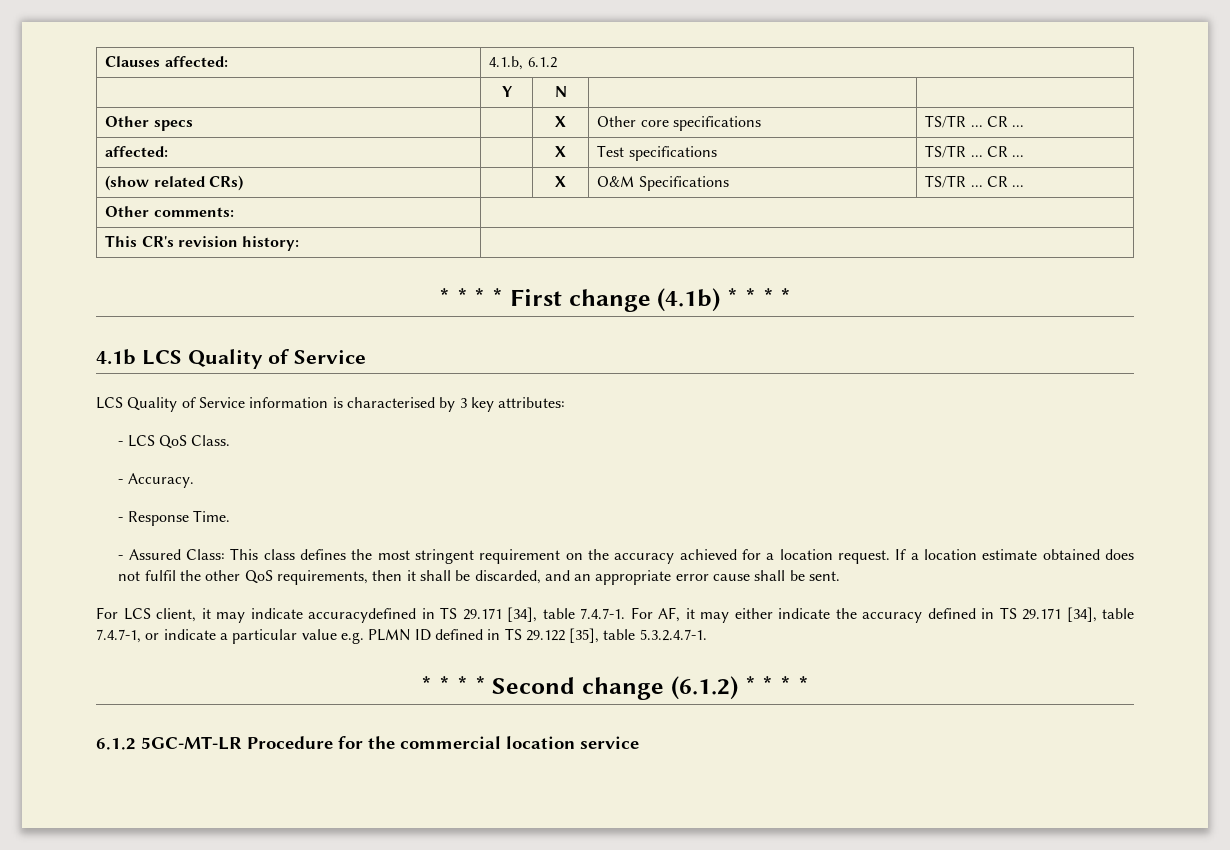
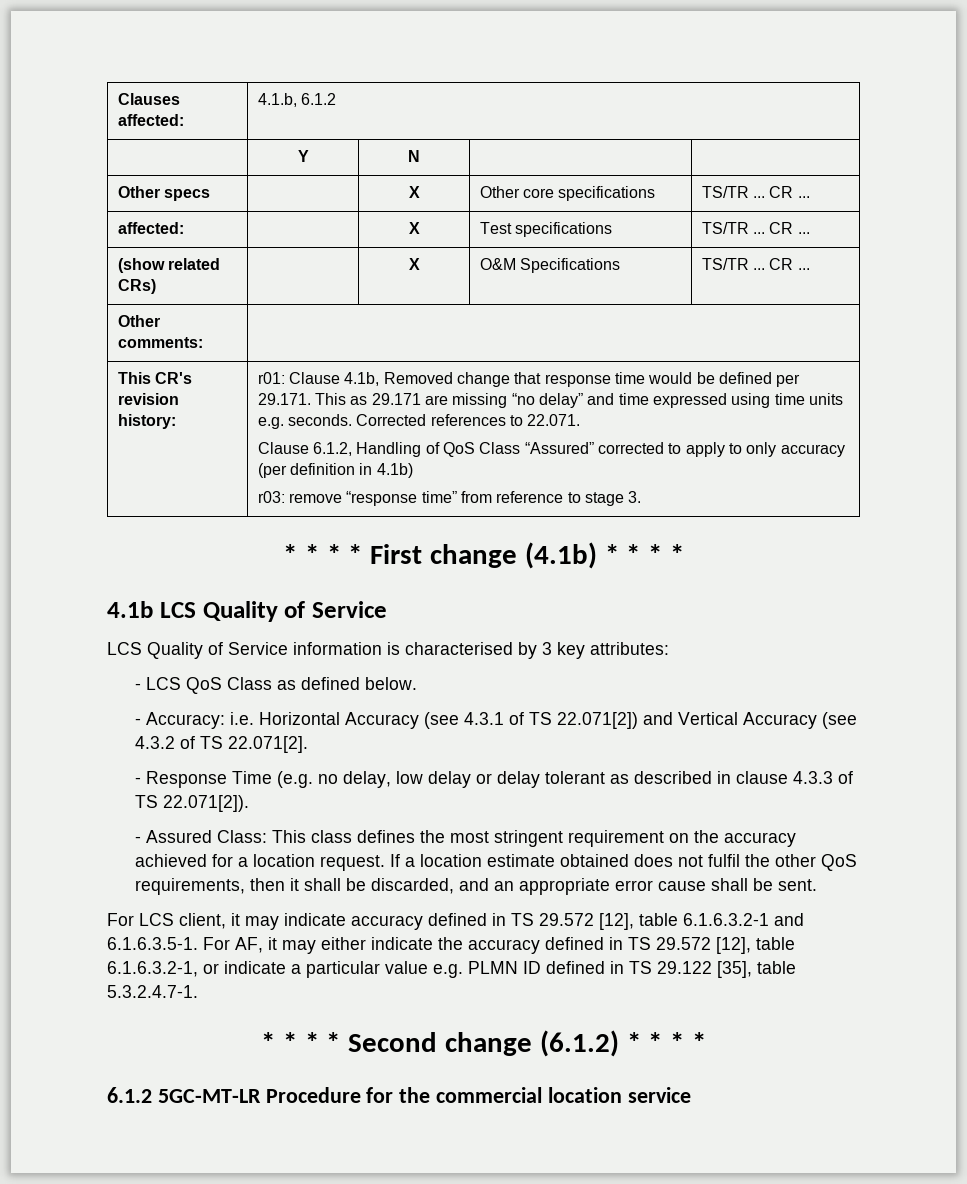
+ r01: Clause 4.1b, Removed change that response time would be defined per 29.171. This as 29.171 are missing “no delay” and time expressed using time units e.g. seconds. Corrected references to 22.071.
+ Clause 6.1.2, Handling of QoS Class “Assured” corrected to apply to only accuracy (per definition in 4.1b)
+ r03: remove “response time” from reference to stage 3.
- - LCS QoS Class.
- - Accuracy.
- - Response Time.
+ - LCS QoS Class as defined below.
+ - Accuracy: i.e. Horizontal Accuracy (see 4.3.1 of TS 22.071[2]) and Vertical Accuracy (see 4.3.2 of TS 22.071[2].
+ - Response Time (e.g. no delay, low delay or delay tolerant as described in clause 4.3.3 of TS 22.071[2]).
- For LCS client, it may indicate accuracydefined in TS 29.171 [34], table 7.4.7-1. For AF, it may either indicate the accuracy defined in TS 29.171 [34], table 7.4.7-1, or indicate a particular value e.g. PLMN ID defined in TS 29.122 [35], table 5.3.2.4.7-1.
+ For LCS client, it may indicate accuracy defined in TS 29.572 [12], table 6.1.6.3.2-1 and 6.1.6.3.5-1. For AF, it may either indicate the accuracy defined in TS 29.572 [12], table 6.1.6.3.2-1, or indicate a particular value e.g. PLMN ID defined in TS 29.122 [35], table 5.3.2.4.7-1.

